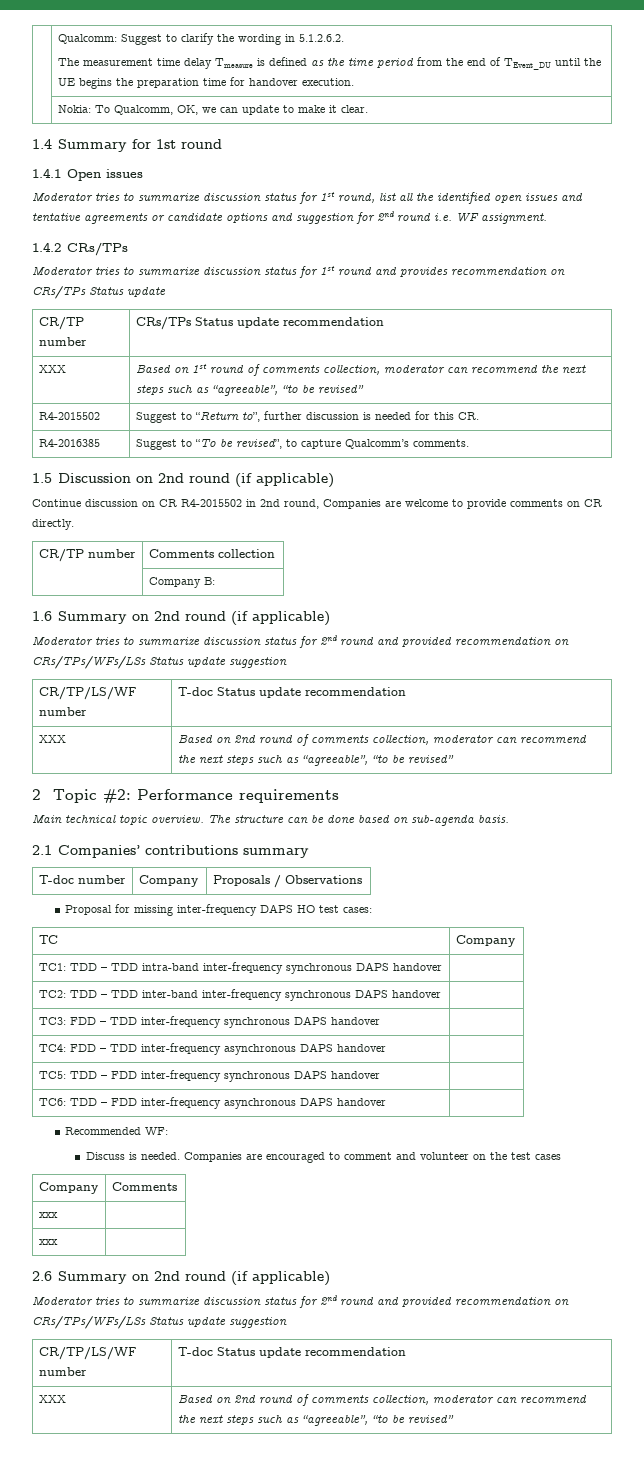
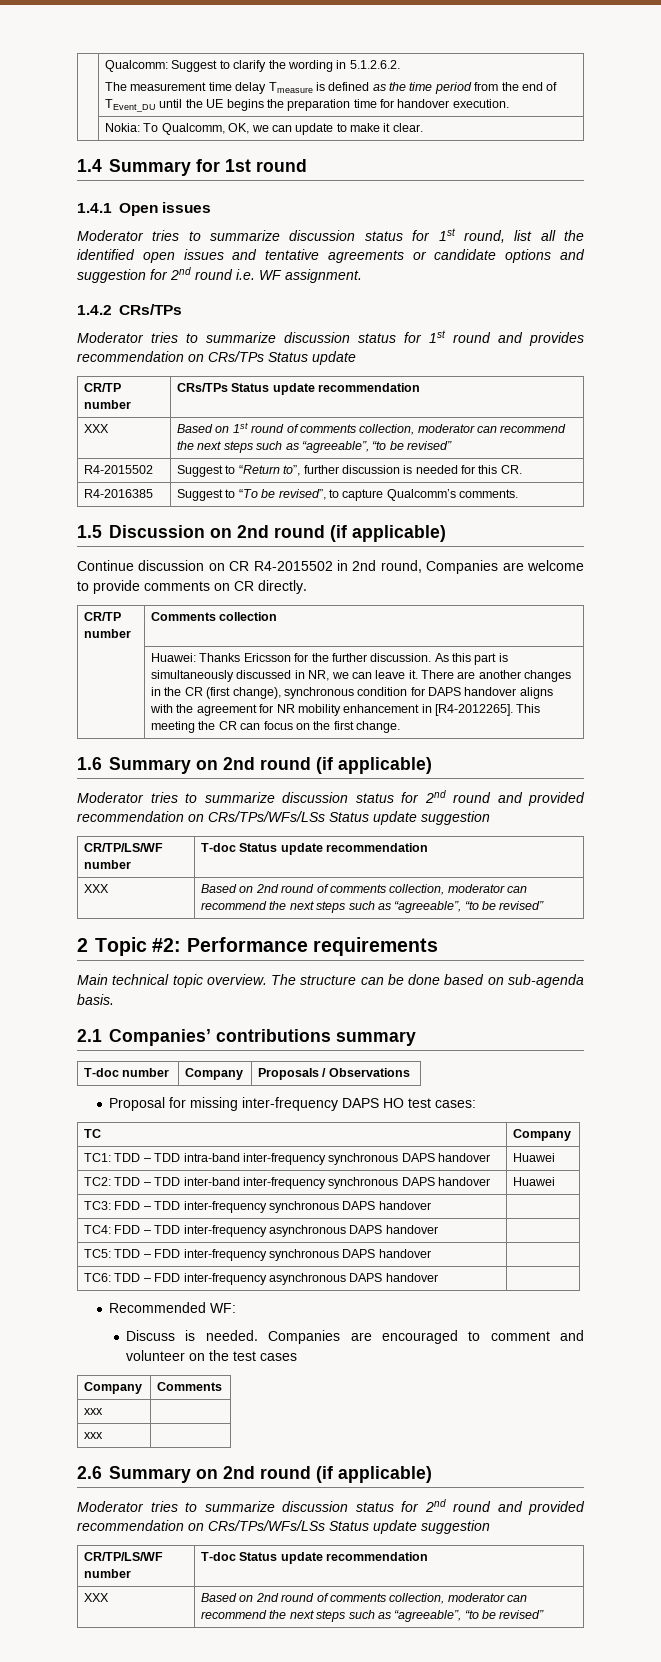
- Company B:
+ Huawei: Thanks Ericsson for the further discussion. As this part is simultaneously discussed in NR, we can leave it. There are another changes in the CR (first change), synchronous condition for DAPS handover aligns with the agreement for NR mobility enhancement in [R4-2012265]. This meeting the CR can focus on the first change.
- TC1: TDD – TDD intra-band inter-frequency synchronous DAPS handover |
+ TC1: TDD – TDD intra-band inter-frequency synchronous DAPS handover | Huawei
- TC2: TDD – TDD inter-band inter-frequency synchronous DAPS handover |
+ TC2: TDD – TDD inter-band inter-frequency synchronous DAPS handover | Huawei

